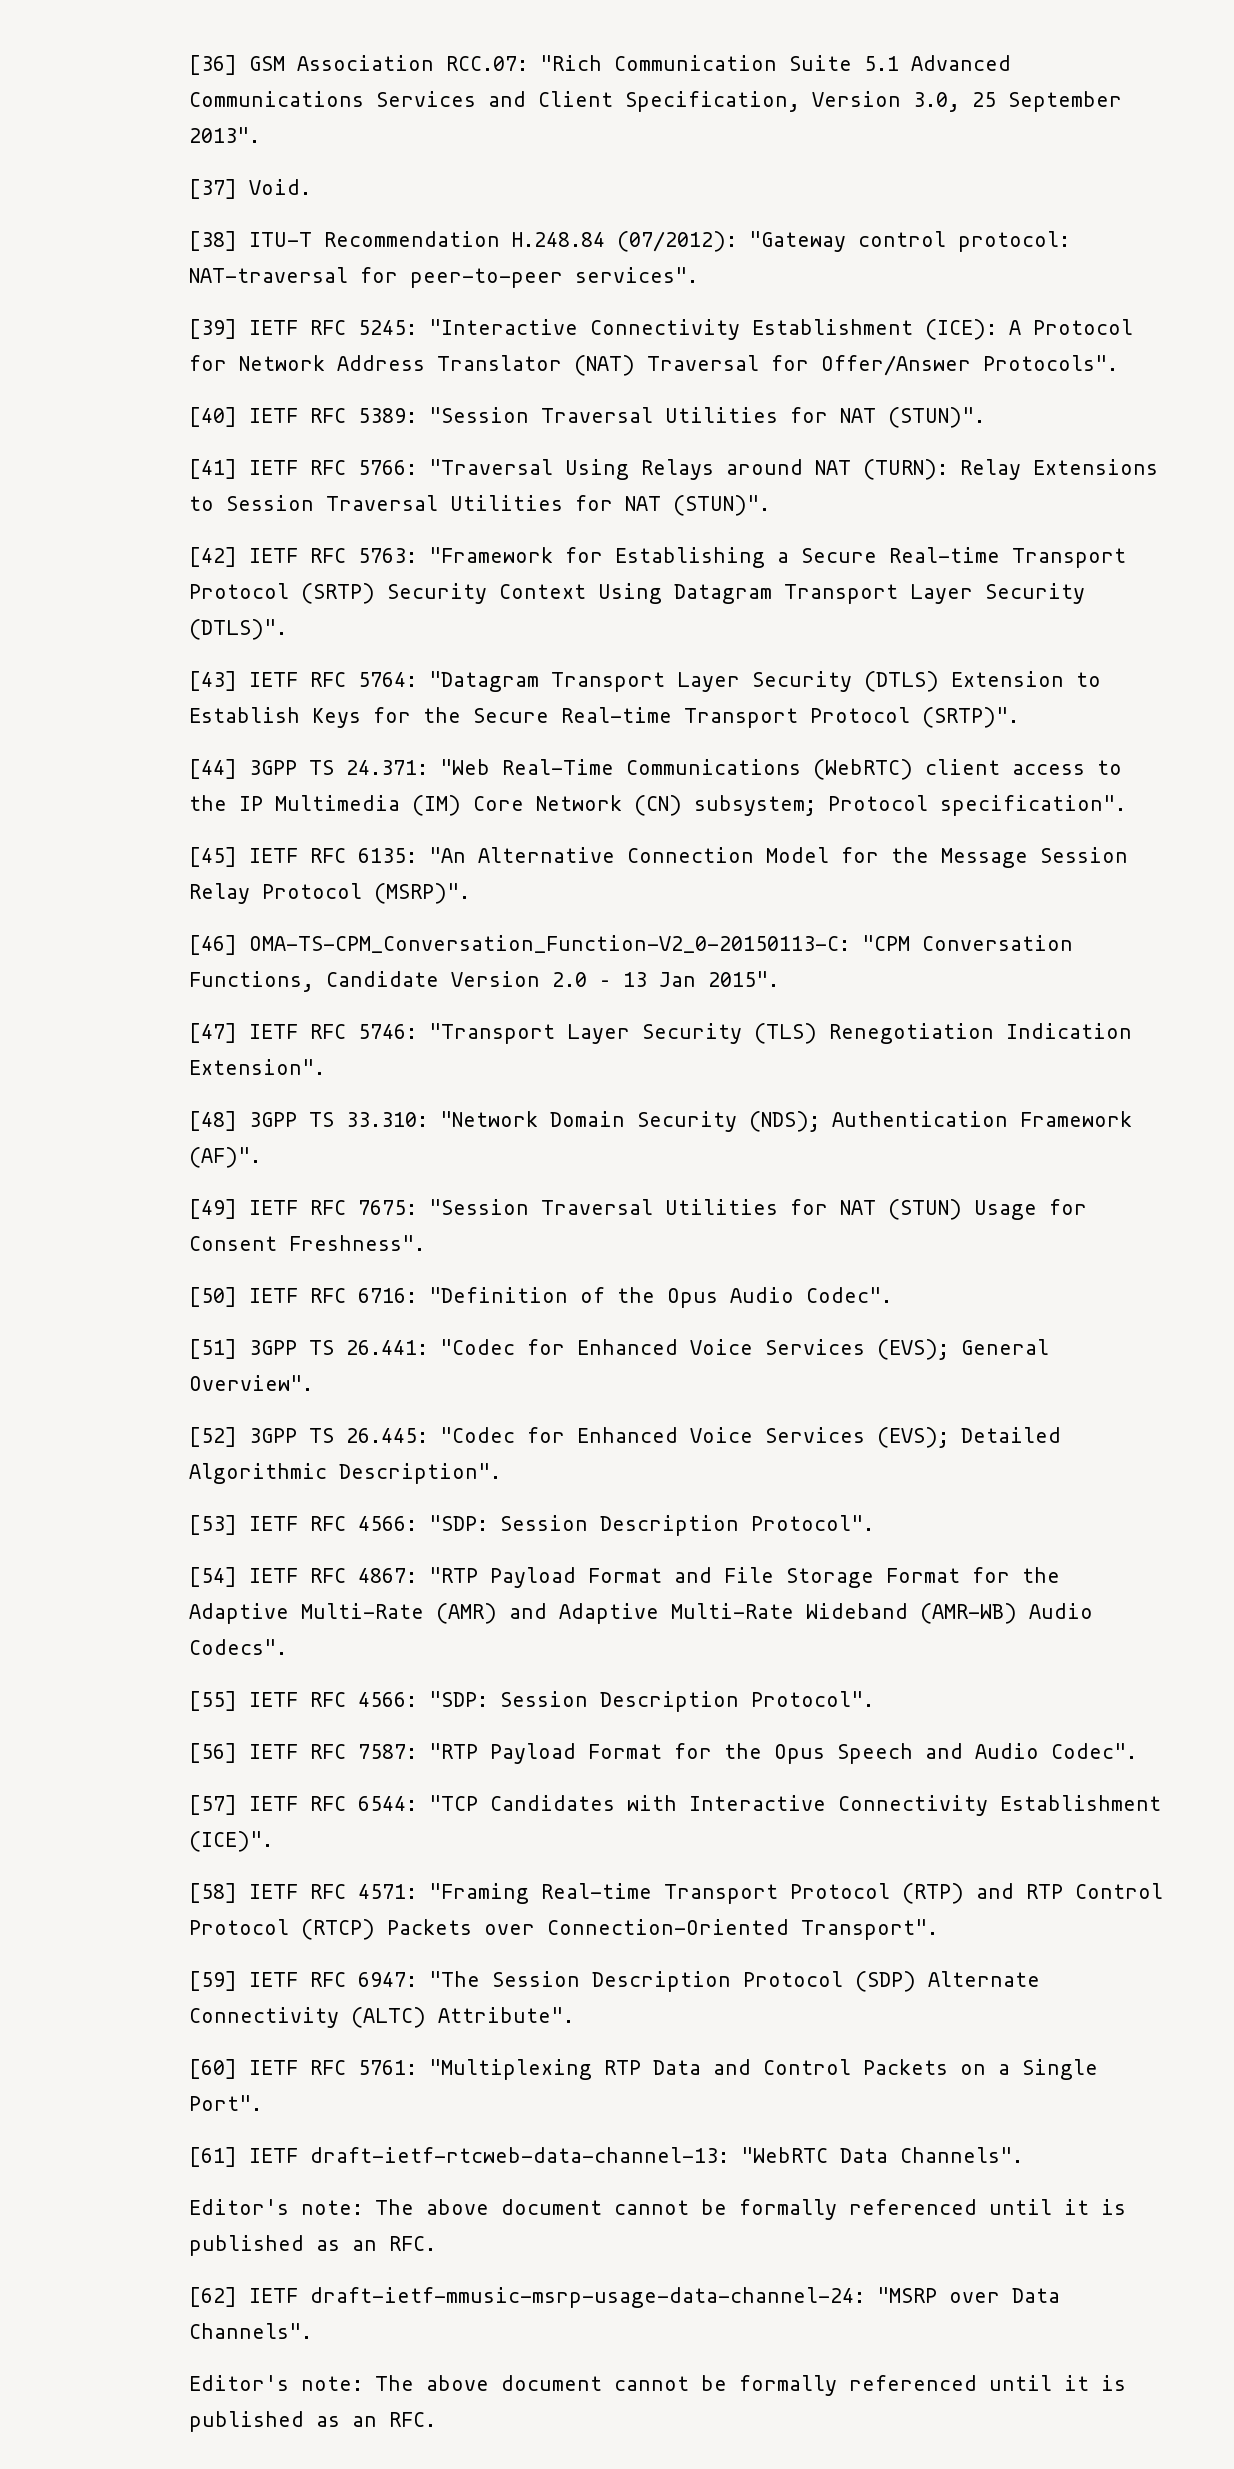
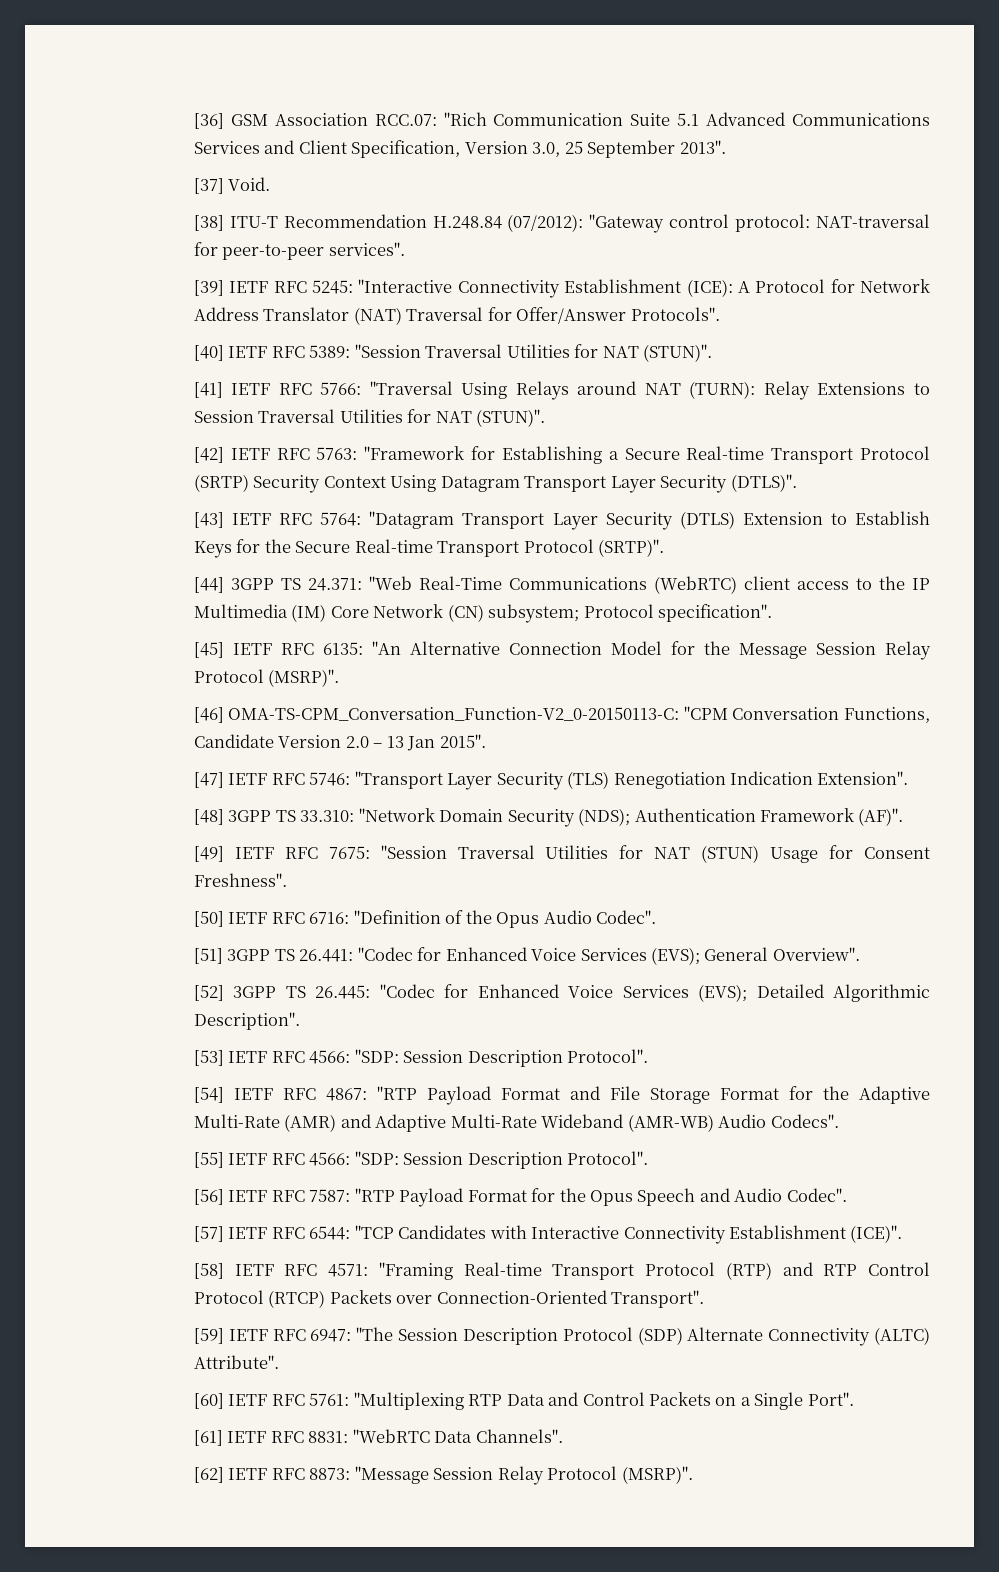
- [61] IETF draft-ietf-rtcweb-data-channel-13: "WebRTC Data Channels".
- Editor's note: The above document cannot be formally referenced until it is published as an RFC.
- [62] IETF draft-ietf-mmusic-msrp-usage-data-channel-24: "MSRP over Data Channels".
- Editor's note: The above document cannot be formally referenced until it is published as an RFC.
+ [61] IETF RFC 8831: "WebRTC Data Channels".
+ [62] IETF RFC 8873: "Message Session Relay Protocol (MSRP)".

